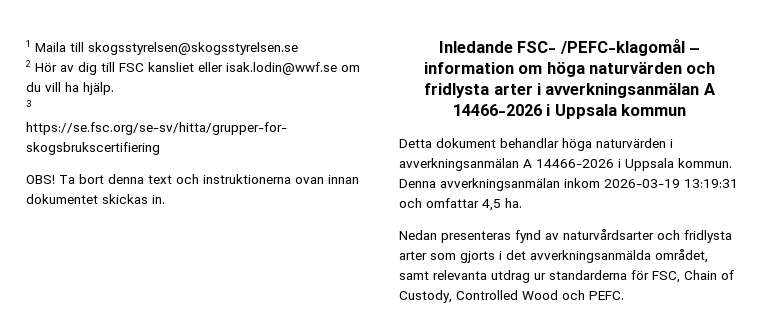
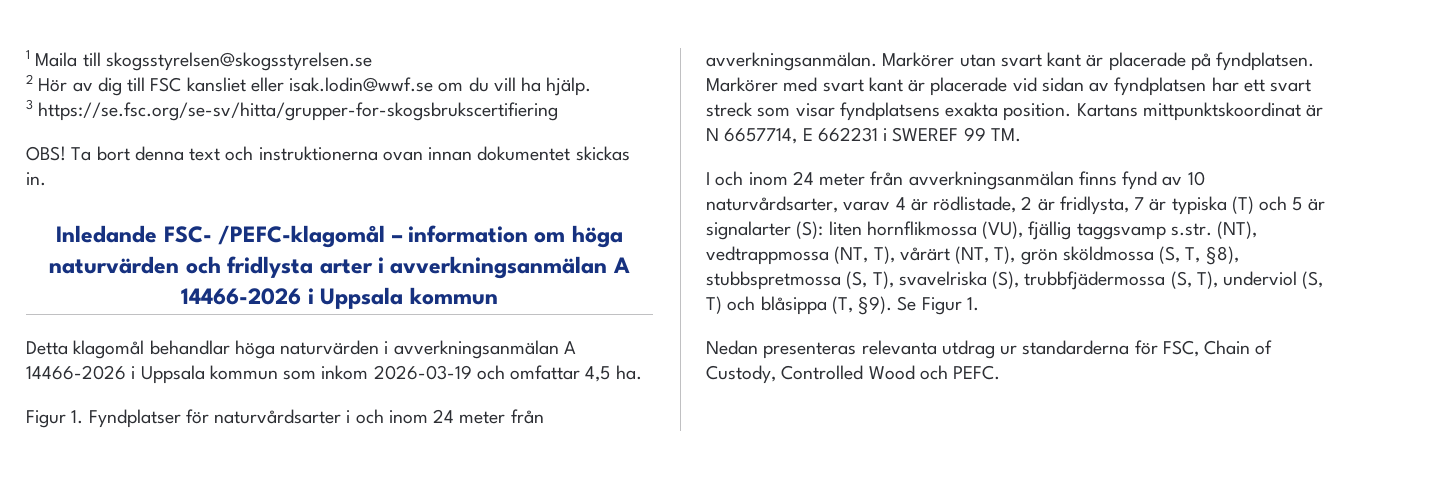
- Detta dokument behandlar höga naturvärden i avverkningsanmälan A 14466-2026 i Uppsala kommun. Denna avverkningsanmälan inkom 2026-03-19 13:19:31 och omfattar 4,5 ha.
+ Detta klagomål behandlar höga naturvärden i avverkningsanmälan A 14466-2026 i Uppsala kommun som inkom 2026-03-19 och omfattar 4,5 ha.
- Nedan presenteras fynd av naturvårdsarter och fridlysta arter som gjorts i det avverkningsanmälda området, samt relevanta utdrag ur standarderna för FSC, Chain of Custody, Controlled Wood och PEFC.
+ Figur 1. Fyndplatser för naturvårdsarter i och inom 24 meter från avverkningsanmälan. Markörer utan svart kant är placerade på fyndplatsen. Markörer med svart kant är placerade vid sidan av fyndplatsen har ett svart streck som visar fyndplatsens exakta position. Kartans mittpunktskoordinat är N 6657714, E 662231 i SWEREF 99 TM.
+ I och inom 24 meter från avverkningsanmälan finns fynd av 10 naturvårdsarter, varav 4 är rödlistade, 2 är fridlysta, 7 är typiska (T) och 5 är signalarter (S): liten hornflikmossa (VU), fjällig taggsvamp s.str. (NT), vedtrappmossa (NT, T), vårärt (NT, T), grön sköldmossa (S, T, §8), stubbspretmossa (S, T), svavelriska (S), trubbfjädermossa (S, T), underviol (S, T) och blåsippa (T, §9). Se Figur 1.
+ Nedan presenteras relevanta utdrag ur standarderna för FSC, Chain of Custody, Controlled Wood och PEFC.

